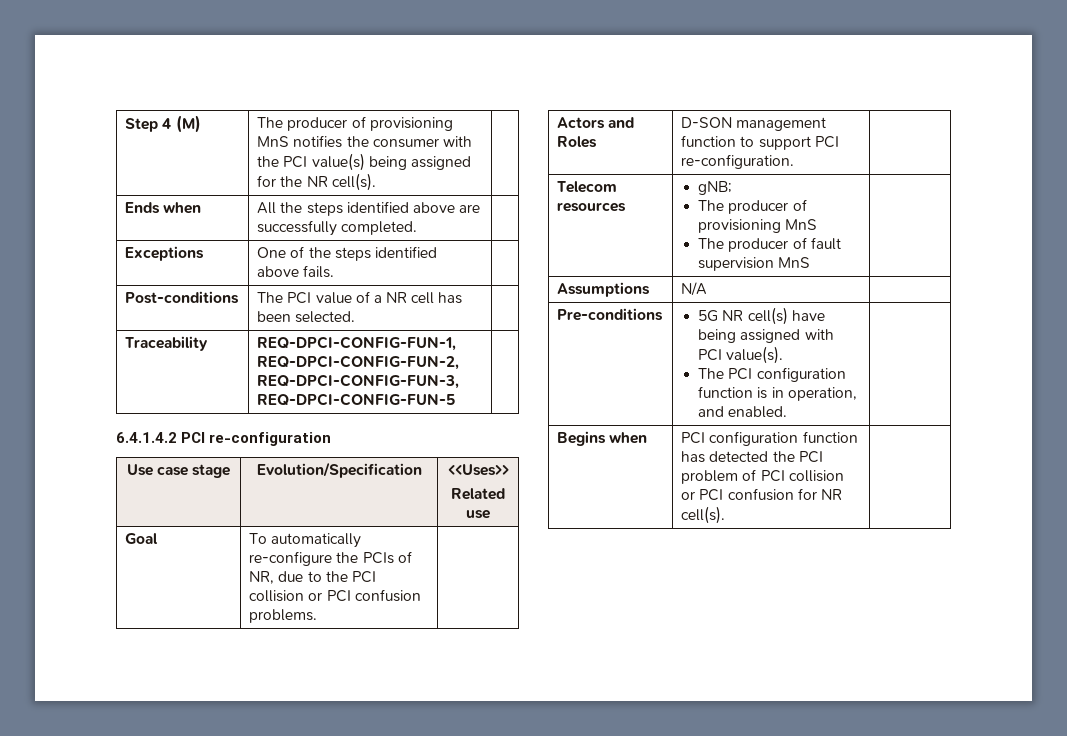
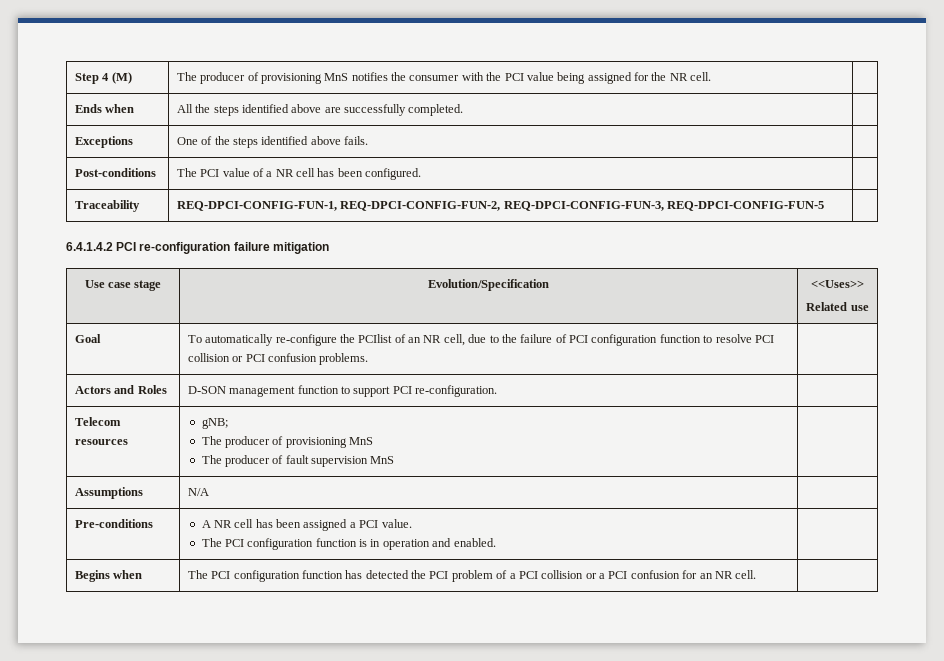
- Step 4 (M) | The producer of provisioning MnS notifies the consumer with the PCI value(s) being assigned for the NR cell(s). |
+ Step 4 (M) | The producer of provisioning MnS notifies the consumer with the PCI value being assigned for the NR cell. |
- Post-conditions | The PCI value of a NR cell has been selected. |
+ Post-conditions | The PCI value of a NR cell has been configured. |
- 6.4.1.4.2 PCI re-configuration
+ 6.4.1.4.2 PCI re-configuration failure mitigation
- Goal | To automatically re-configure the PCIs of NR, due to the PCI collision or PCI confusion problems. |
+ Goal | To automatically re-configure the PCIlist of an NR cell, due to the failure of PCI configuration function to resolve PCI collision or PCI confusion problems. |
- Pre-conditions | 5G NR cell(s) have being assigned with PCI value(s).
- The PCI configuration function is in operation, and enabled. |
+ Pre-conditions | A NR cell has been assigned a PCI value.
+ The PCI configuration function is in operation and enabled. |
- Begins when | PCI configuration function has detected the PCI problem of PCI collision or PCI confusion for NR cell(s). |
+ Begins when | The PCI configuration function has detected the PCI problem of a PCI collision or a PCI confusion for an NR cell. |

